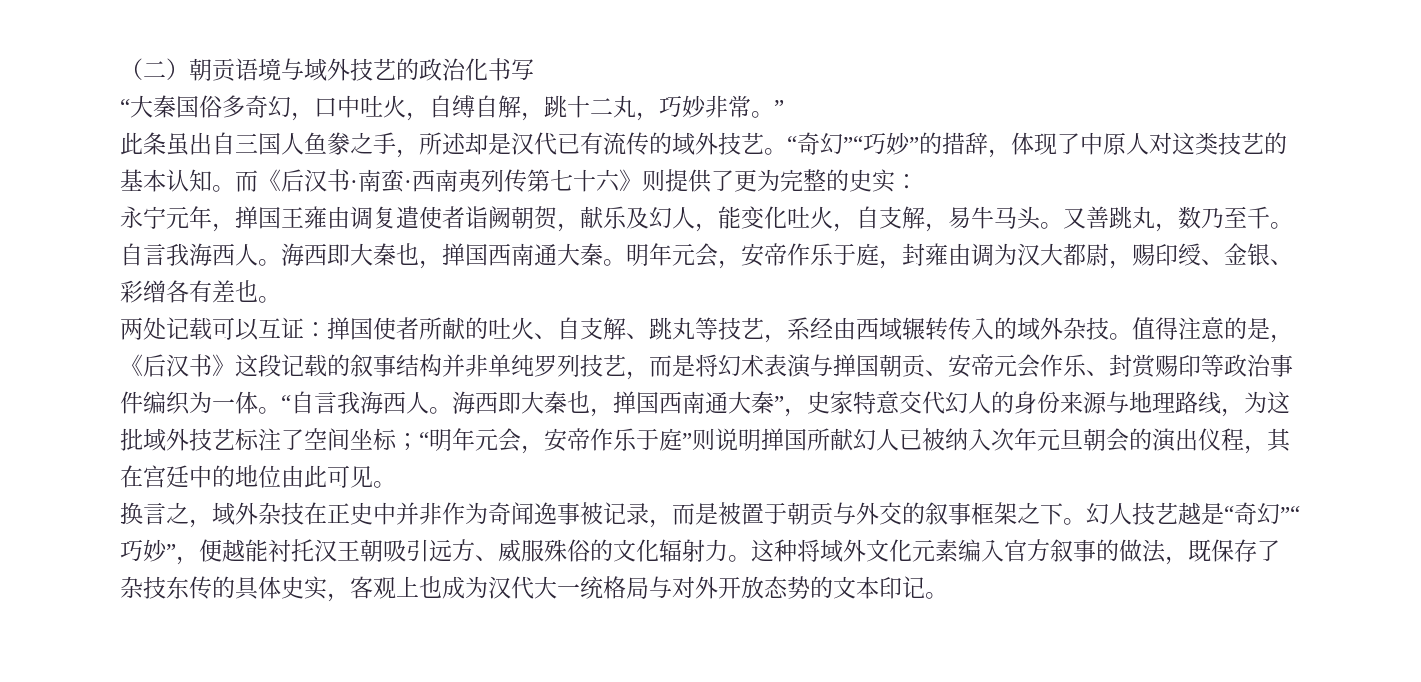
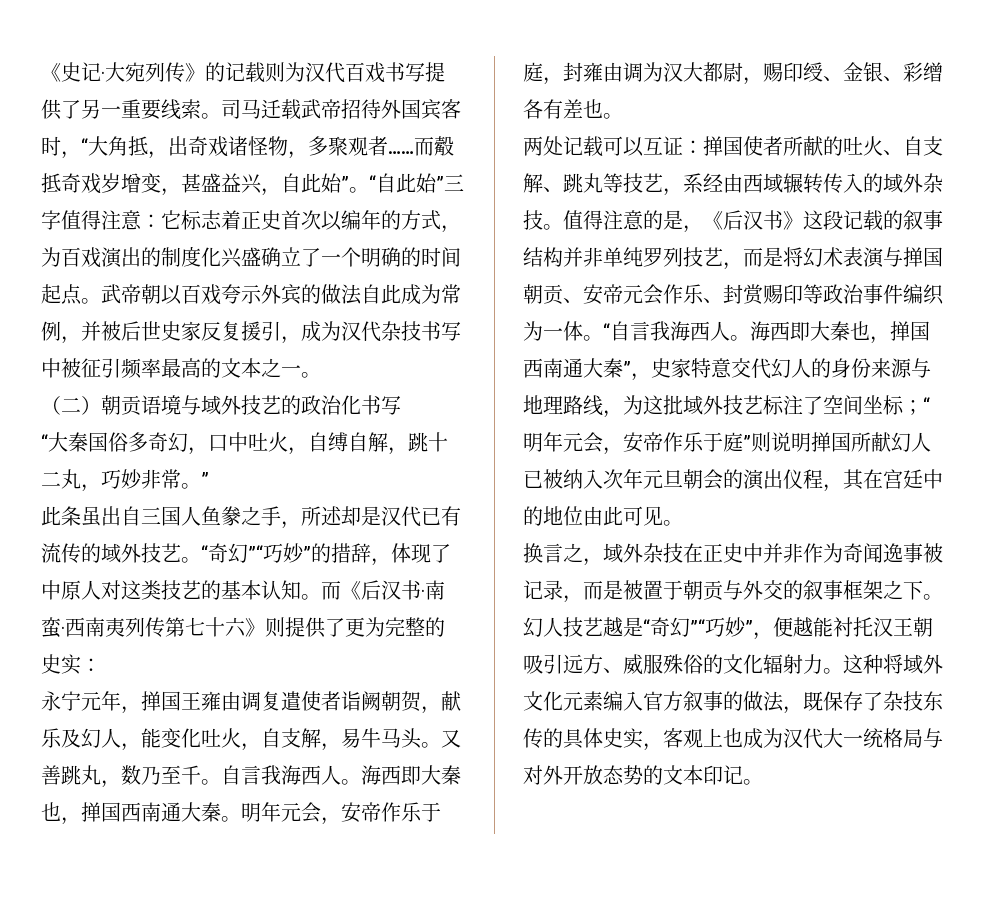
+ 《史记·大宛列传》的记载则为汉代百戏书写提供了另一重要线索。司马迁载武帝招待外国宾客时，“大角抵，出奇戏诸怪物，多聚观者……而觳抵奇戏岁增变，甚盛益兴，自此始”。“自此始”三字值得注意：它标志着正史首次以编年的方式，为百戏演出的制度化兴盛确立了一个明确的时间起点。武帝朝以百戏夸示外宾的做法自此成为常例，并被后世史家反复援引，成为汉代杂技书写中被征引频率最高的文本之一。

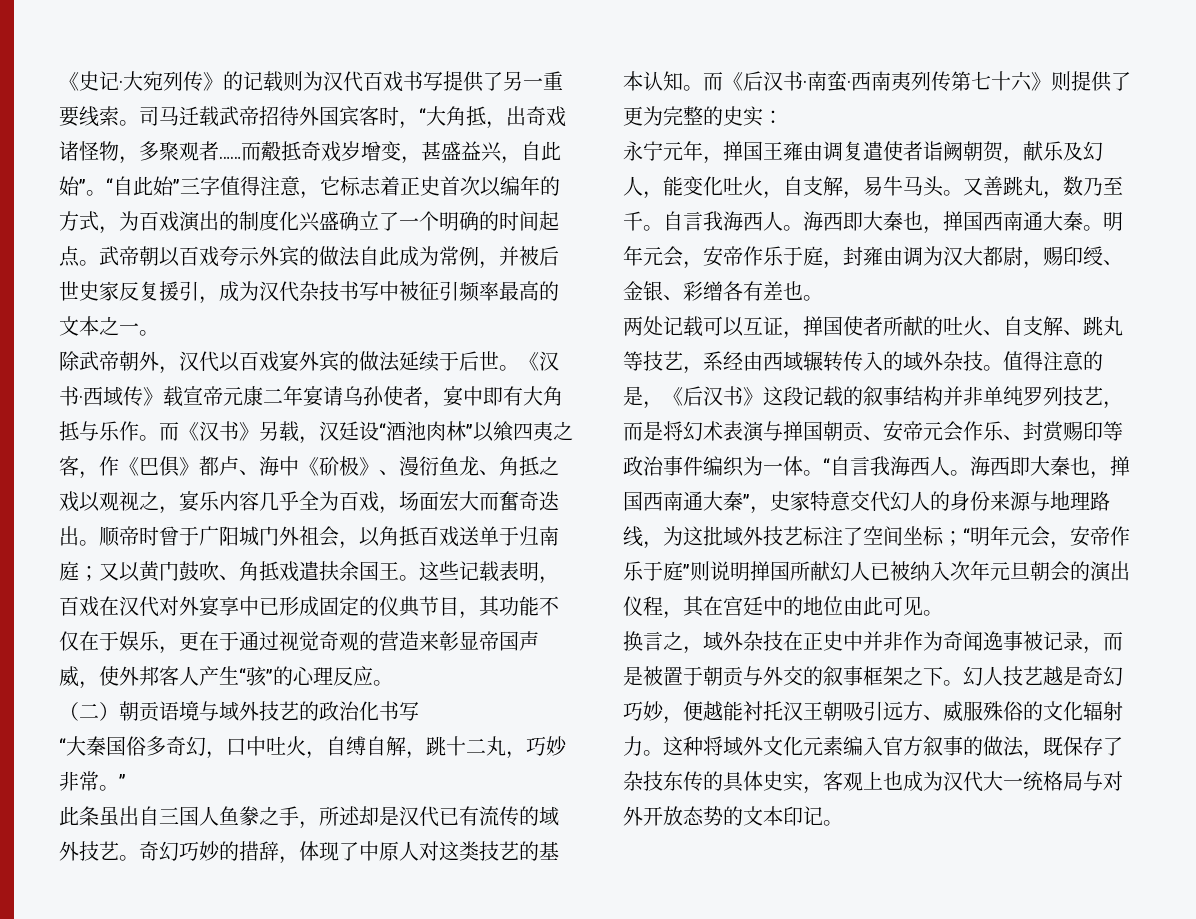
- “自此始”三字值得注意：它标志着正史首次以编年的方式，为百戏演出的制度化兴盛确立了一个明确的时间起点。
+ “自此始”三字值得注意，它标志着正史首次以编年的方式，为百戏演出的制度化兴盛确立了一个明确的时间起点。
+ 除武帝朝外，汉代以百戏宴外宾的做法延续于后世。《汉书·西域传》载宣帝元康二年宴请乌孙使者，宴中即有大角抵与乐作。而《汉书》另载，汉廷设“酒池肉林”以飨四夷之客，作《巴俱》都卢、海中《砎极》、漫衍鱼龙、角抵之戏以观视之，宴乐内容几乎全为百戏，场面宏大而奮奇迭出。顺帝时曾于广阳城门外祖会，以角抵百戏送单于归南庭；又以黄门鼓吹、角抵戏遣扶余国王。这些记载表明，百戏在汉代对外宴享中已形成固定的仪典节目，其功能不仅在于娱乐，更在于通过视觉奇观的营造来彰显帝国声威，使外邦客人产生“骇”的心理反应。
- “奇幻”“巧妙”的措辞，体现了中原人对这类技艺的基本认知。
+ 奇幻巧妙的措辞，体现了中原人对这类技艺的基本认知。
- 两处记载可以互证：掸国使者所献的吐火、自支解、跳丸等技艺，系经由西域辗转传入的域外杂技。
+ 两处记载可以互证，掸国使者所献的吐火、自支解、跳丸等技艺，系经由西域辗转传入的域外杂技。
- 幻人技艺越是“奇幻”“巧妙”，便越能衬托汉王朝吸引远方、威服殊俗的文化辐射力。
+ 幻人技艺越是奇幻巧妙，便越能衬托汉王朝吸引远方、威服殊俗的文化辐射力。

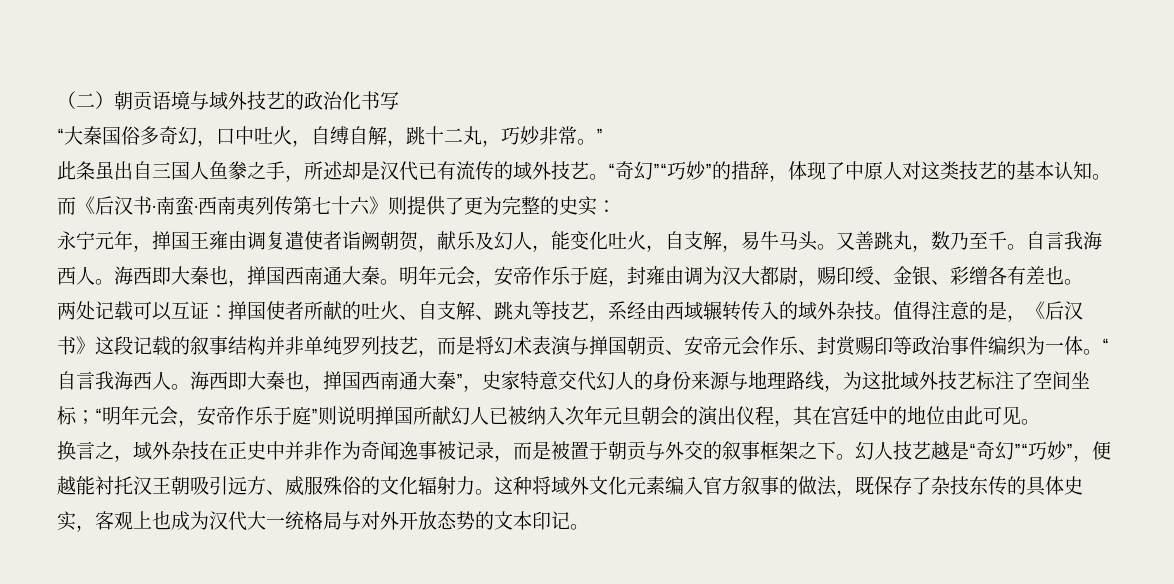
- 《史记·大宛列传》的记载则为汉代百戏书写提供了另一重要线索。司马迁载武帝招待外国宾客时，“大角抵，出奇戏诸怪物，多聚观者……而觳抵奇戏岁增变，甚盛益兴，自此始”。“自此始”三字值得注意，它标志着正史首次以编年的方式，为百戏演出的制度化兴盛确立了一个明确的时间起点。武帝朝以百戏夸示外宾的做法自此成为常例，并被后世史家反复援引，成为汉代杂技书写中被征引频率最高的文本之一。
- 除武帝朝外，汉代以百戏宴外宾的做法延续于后世。《汉书·西域传》载宣帝元康二年宴请乌孙使者，宴中即有大角抵与乐作。而《汉书》另载，汉廷设“酒池肉林”以飨四夷之客，作《巴俱》都卢、海中《砎极》、漫衍鱼龙、角抵之戏以观视之，宴乐内容几乎全为百戏，场面宏大而奮奇迭出。顺帝时曾于广阳城门外祖会，以角抵百戏送单于归南庭；又以黄门鼓吹、角抵戏遣扶余国王。这些记载表明，百戏在汉代对外宴享中已形成固定的仪典节目，其功能不仅在于娱乐，更在于通过视觉奇观的营造来彰显帝国声威，使外邦客人产生“骇”的心理反应。
- 奇幻巧妙的措辞，体现了中原人对这类技艺的基本认知。
+ “奇幻”“巧妙”的措辞，体现了中原人对这类技艺的基本认知。
- 两处记载可以互证，掸国使者所献的吐火、自支解、跳丸等技艺，系经由西域辗转传入的域外杂技。
+ 两处记载可以互证：掸国使者所献的吐火、自支解、跳丸等技艺，系经由西域辗转传入的域外杂技。
- 幻人技艺越是奇幻巧妙，便越能衬托汉王朝吸引远方、威服殊俗的文化辐射力。
+ 幻人技艺越是“奇幻”“巧妙”，便越能衬托汉王朝吸引远方、威服殊俗的文化辐射力。

